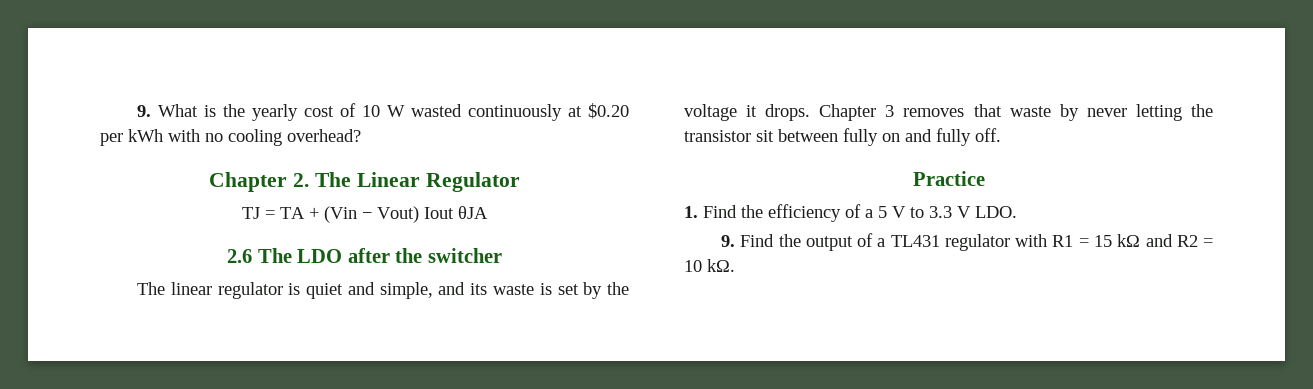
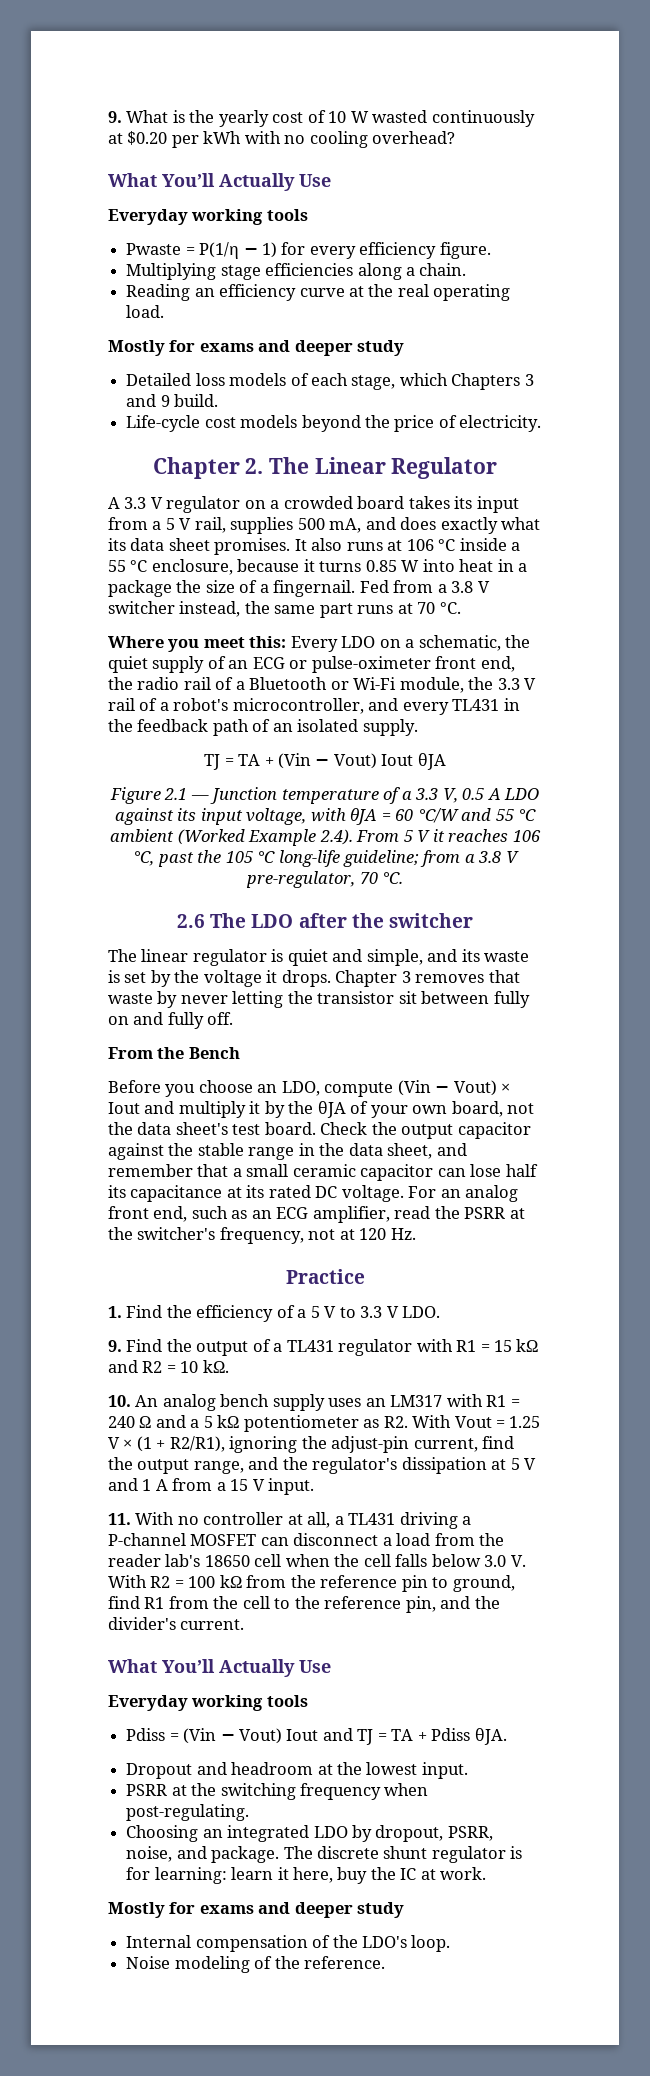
  9. What is the yearly cost of 10 W wasted continuously at $0.20 per kWh with no cooling overhead?
+ What You’ll Actually Use
+ Everyday working tools
+ Pwaste = P(1/η − 1) for every efficiency figure.
+ Multiplying stage efficiencies along a chain.
+ Reading an efficiency curve at the real operating load.
+ Mostly for exams and deeper study
+ Detailed loss models of each stage, which Chapters 3 and 9 build.
+ Life-cycle cost models beyond the price of electricity.
+ A 3.3 V regulator on a crowded board takes its input from a 5 V rail, supplies 500 mA, and does exactly what its data sheet promises. It also runs at 106 °C inside a 55 °C enclosure, because it turns 0.85 W into heat in a package the size of a fingernail. Fed from a 3.8 V switcher instead, the same part runs at 70 °C.
+ Where you meet this: Every LDO on a schematic, the quiet supply of an ECG or pulse-oximeter front end, the radio rail of a Bluetooth or Wi-Fi module, the 3.3 V rail of a robot's microcontroller, and every TL431 in the feedback path of an isolated supply.
+ Figure 2.1 — Junction temperature of a 3.3 V, 0.5 A LDO against its input voltage, with θJA = 60 °C/W and 55 °C ambient (Worked Example 2.4). From 5 V it reaches 106 °C, past the 105 °C long-life guideline; from a 3.8 V pre-regulator, 70 °C.
+ From the Bench
+ Before you choose an LDO, compute (Vin − Vout) × Iout and multiply it by the θJA of your own board, not the data sheet's test board. Check the output capacitor against the stable range in the data sheet, and remember that a small ceramic capacitor can lose half its capacitance at its rated DC voltage. For an analog front end, such as an ECG amplifier, read the PSRR at the switcher's frequency, not at 120 Hz.
+ 10. An analog bench supply uses an LM317 with R1 = 240 Ω and a 5 kΩ potentiometer as R2. With Vout = 1.25 V × (1 + R2/R1), ignoring the adjust-pin current, find the output range, and the regulator's dissipation at 5 V and 1 A from a 15 V input.
+ 11. With no controller at all, a TL431 driving a P-channel MOSFET can disconnect a load from the reader lab's 18650 cell when the cell falls below 3.0 V. With R2 = 100 kΩ from the reference pin to ground, find R1 from the cell to the reference pin, and the divider's current.
+ What You’ll Actually Use
+ Everyday working tools
+ Pdiss = (Vin − Vout) Iout and TJ = TA + Pdiss θJA.
+ Dropout and headroom at the lowest input.
+ PSRR at the switching frequency when post-regulating.
+ Choosing an integrated LDO by dropout, PSRR, noise, and package. The discrete shunt regulator is for learning: learn it here, buy the IC at work.
+ Mostly for exams and deeper study
+ Internal compensation of the LDO's loop.
+ Noise modeling of the reference.

